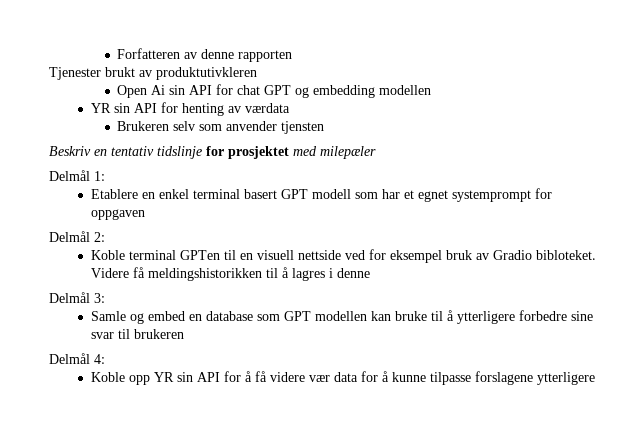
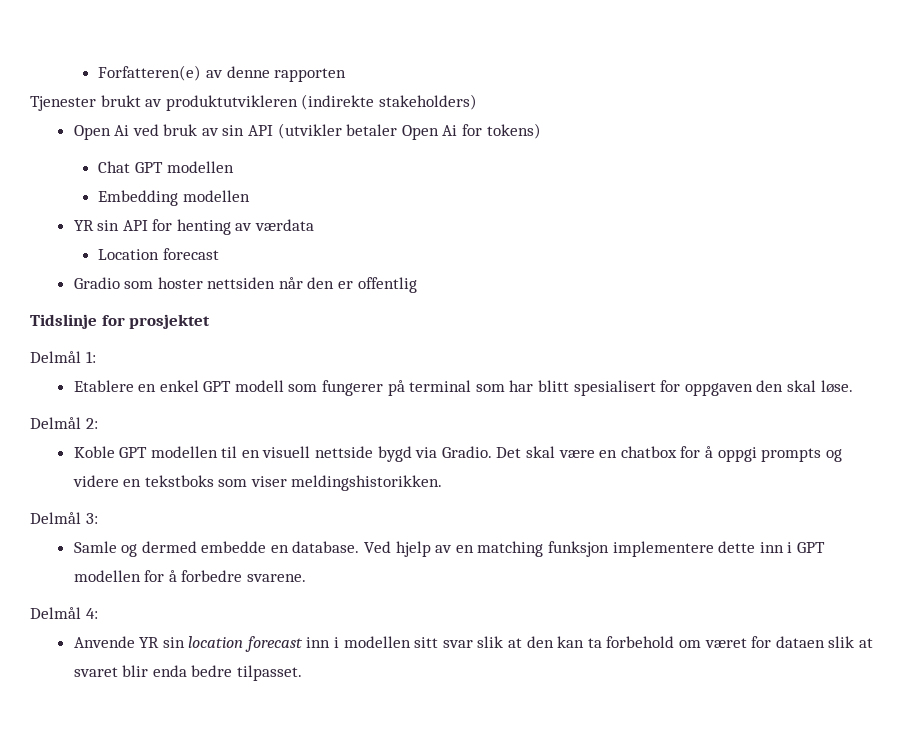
- Forfatteren av denne rapporten
+ Forfatteren(e) av denne rapporten
- Tjenester brukt av produktutivkleren
- Open Ai sin API for chat GPT og embedding modellen
+ Tjenester brukt av produktutvikleren (indirekte stakeholders)
+ Open Ai ved bruk av sin API (utvikler betaler Open Ai for tokens)
+ Chat GPT modellen
+ Embedding modellen
- Brukeren selv som anvender tjensten
- Beskriv en tentativ tidslinje for prosjektet med milepæler
+ Location forecast
+ Gradio som hoster nettsiden når den er offentlig
+ Tidslinje for prosjektet
- Etablere en enkel terminal basert GPT modell som har et egnet systemprompt for oppgaven
+ Etablere en enkel GPT modell som fungerer på terminal som har blitt spesialisert for oppgaven den skal løse.
- Koble terminal GPTen til en visuell nettside ved for eksempel bruk av Gradio bibloteket. Videre få meldingshistorikken til å lagres i denne
+ Koble GPT modellen til en visuell nettside bygd via Gradio. Det skal være en chatbox for å oppgi prompts og videre en tekstboks som viser meldingshistorikken.
  Delmål 3:
- Samle og embed en database som GPT modellen kan bruke til å ytterligere forbedre sine svar til brukeren
+ Samle og dermed embedde en database. Ved hjelp av en matching funksjon implementere dette inn i GPT modellen for å forbedre svarene.
  Delmål 4:
- Koble opp YR sin API for å få videre vær data for å kunne tilpasse forslagene ytterligere
+ Anvende YR sin location forecast inn i modellen sitt svar slik at den kan ta forbehold om været for dataen slik at svaret blir enda bedre tilpasset.

